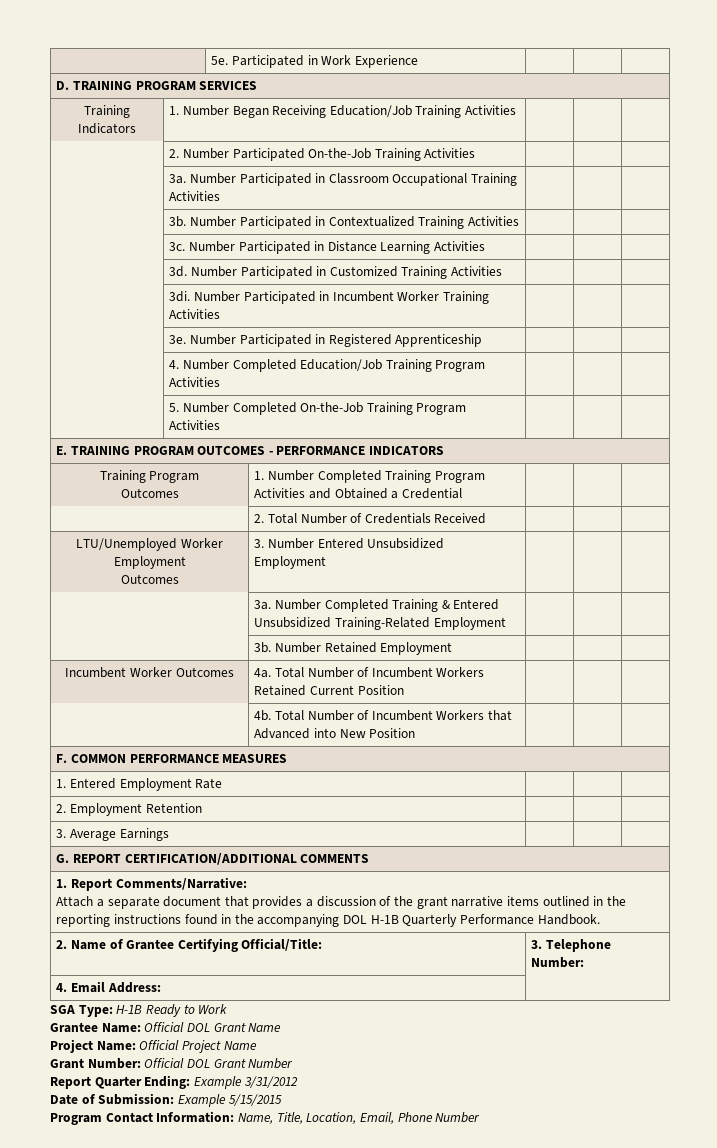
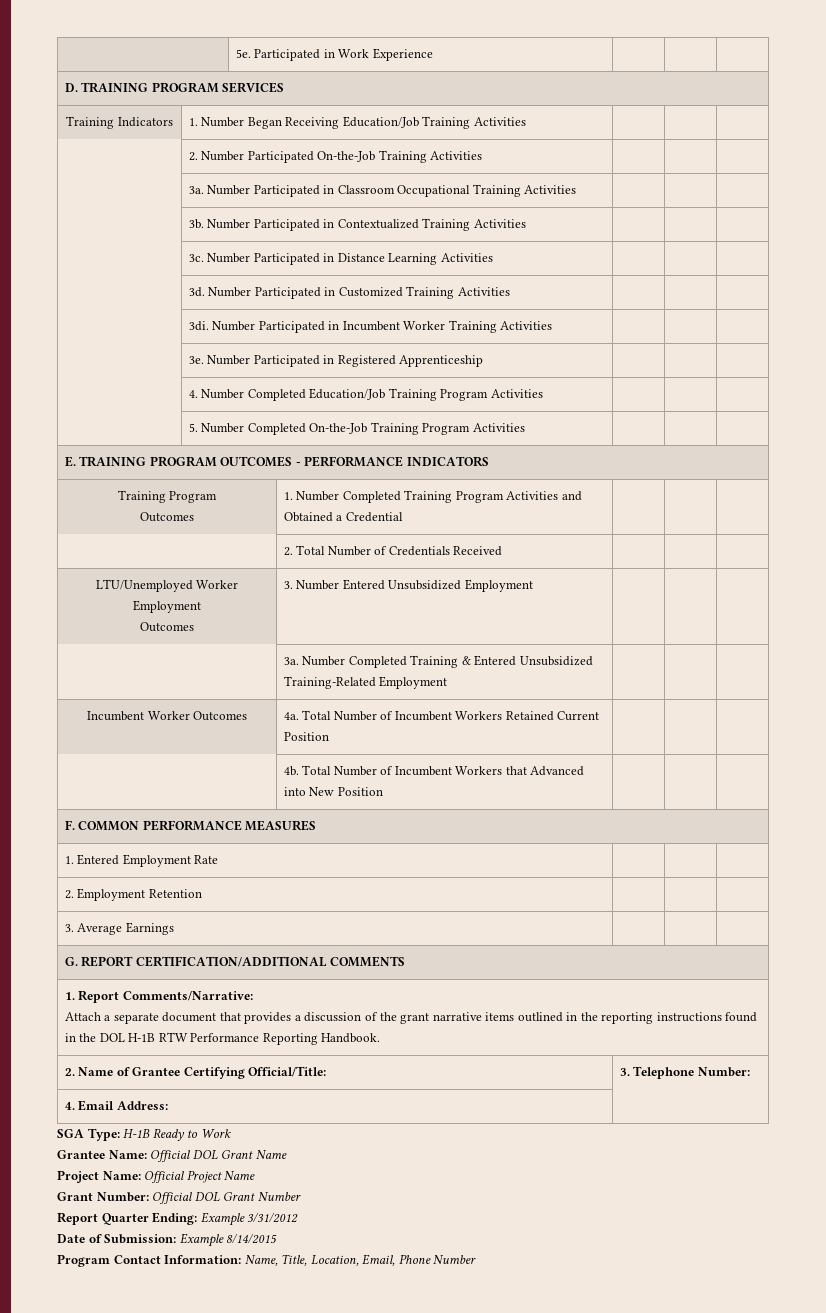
- | 3b. Number Retained Employment | | |
  1. Report Comments/Narrative:
- Attach a separate document that provides a discussion of the grant narrative items outlined in the reporting instructions found in the accompanying DOL H-1B Quarterly Performance Handbook.
+ Attach a separate document that provides a discussion of the grant narrative items outlined in the reporting instructions found in the DOL H-1B RTW Performance Reporting Handbook.
- Date of Submission: Example 5/15/2015
+ Date of Submission: Example 8/14/2015

